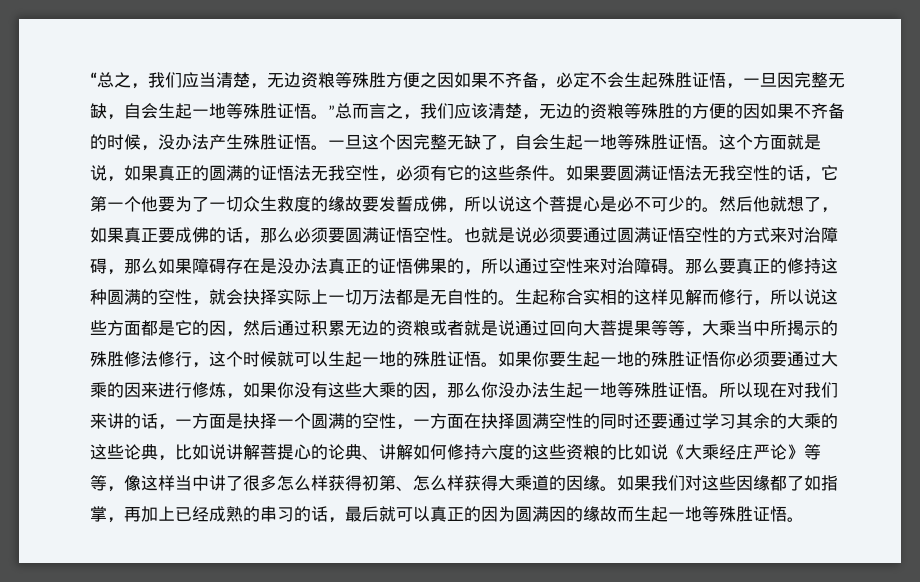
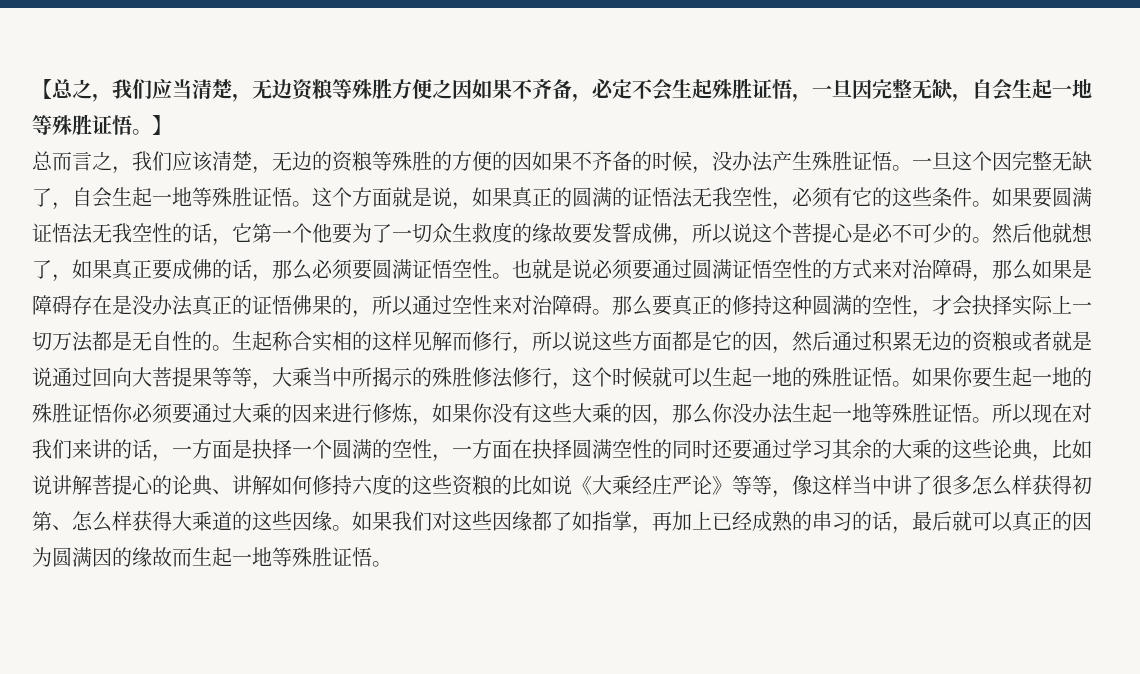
- “总之，我们应当清楚，无边资粮等殊胜方便之因如果不齐备，必定不会生起殊胜证悟，一旦因完整无缺，自会生起一地等殊胜证悟。”总而言之，我们应该清楚，无边的资粮等殊胜的方便的因如果不齐备的时候，没办法产生殊胜证悟。
+ 【总之，我们应当清楚，无边资粮等殊胜方便之因如果不齐备，必定不会生起殊胜证悟，一旦因完整无缺，自会生起一地等殊胜证悟。】
+ 总而言之，我们应该清楚，无边的资粮等殊胜的方便的因如果不齐备的时候，没办法产生殊胜证悟。
- 也就是说必须要通过圆满证悟空性的方式来对治障碍，那么如果障碍存在是没办法真正的证悟佛果的，所以通过空性来对治障碍。
+ 也就是说必须要通过圆满证悟空性的方式来对治障碍，那么如果是障碍存在是没办法真正的证悟佛果的，所以通过空性来对治障碍。
- 那么要真正的修持这种圆满的空性，就会抉择实际上一切万法都是无自性的。
+ 那么要真正的修持这种圆满的空性，才会抉择实际上一切万法都是无自性的。
- 所以现在对我们来讲的话，一方面是抉择一个圆满的空性，一方面在抉择圆满空性的同时还要通过学习其余的大乘的这些论典，比如说讲解菩提心的论典、讲解如何修持六度的这些资粮的比如说《大乘经庄严论》等等，像这样当中讲了很多怎么样获得初第、怎么样获得大乘道的因缘。
+ 所以现在对我们来讲的话，一方面是抉择一个圆满的空性，一方面在抉择圆满空性的同时还要通过学习其余的大乘的这些论典，比如说讲解菩提心的论典、讲解如何修持六度的这些资粮的比如说《大乘经庄严论》等等，像这样当中讲了很多怎么样获得初第、怎么样获得大乘道的这些因缘。

